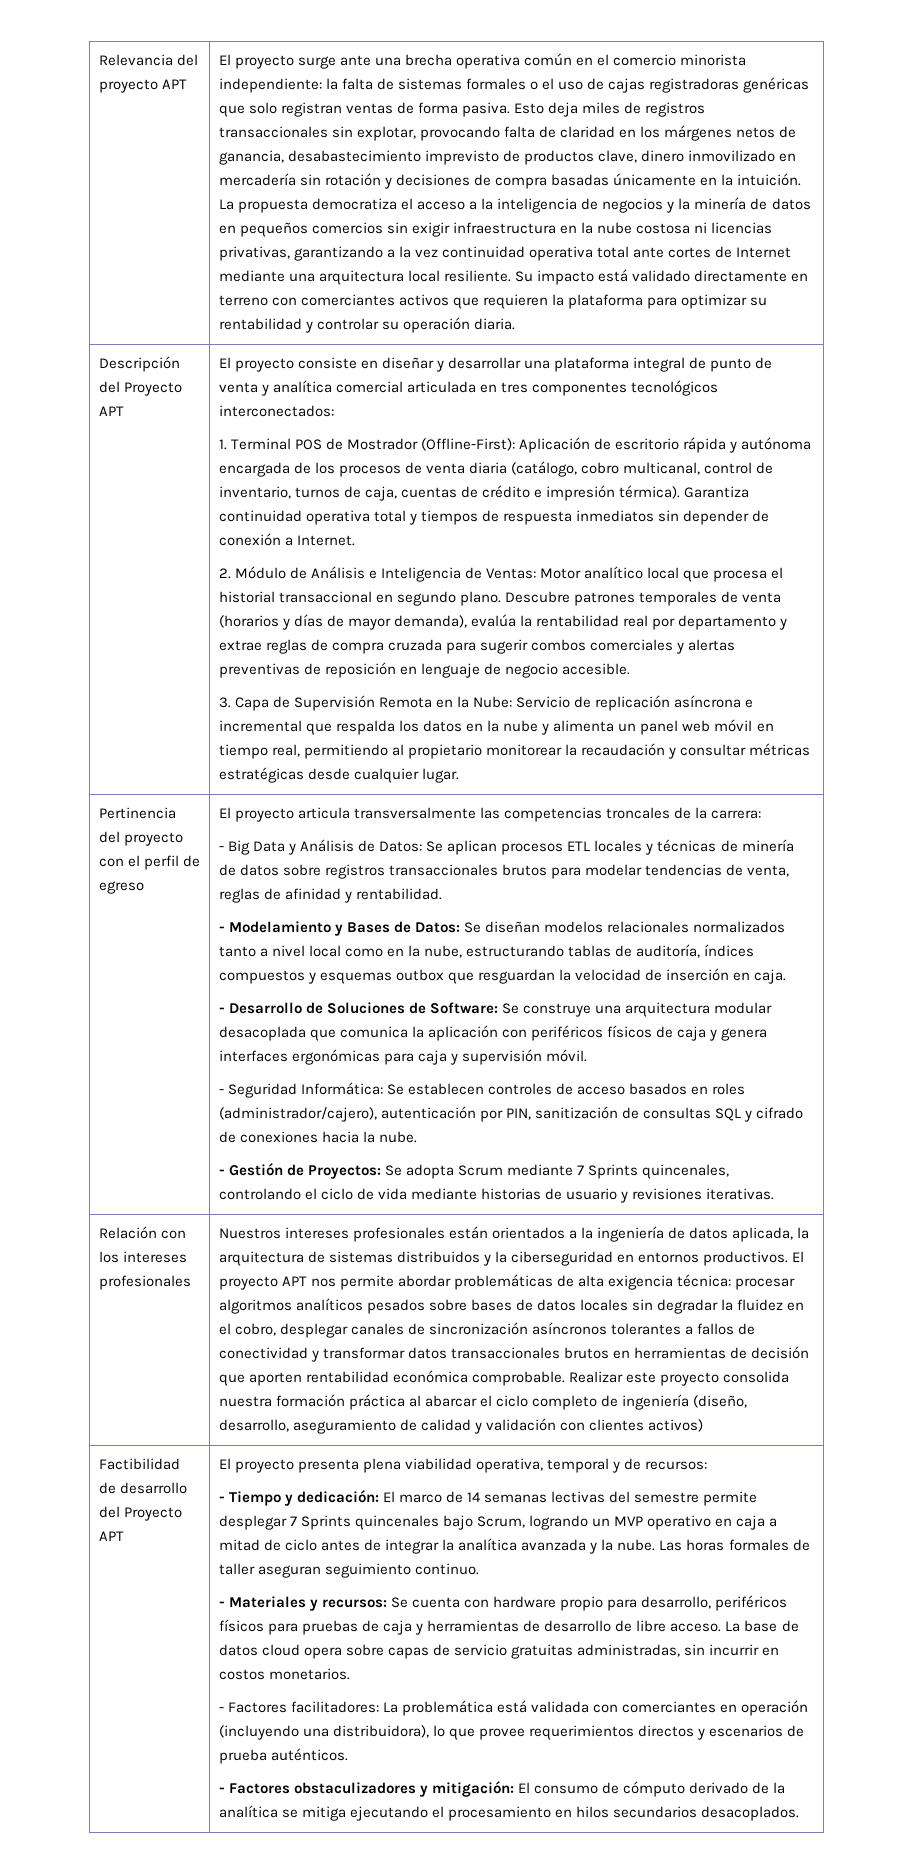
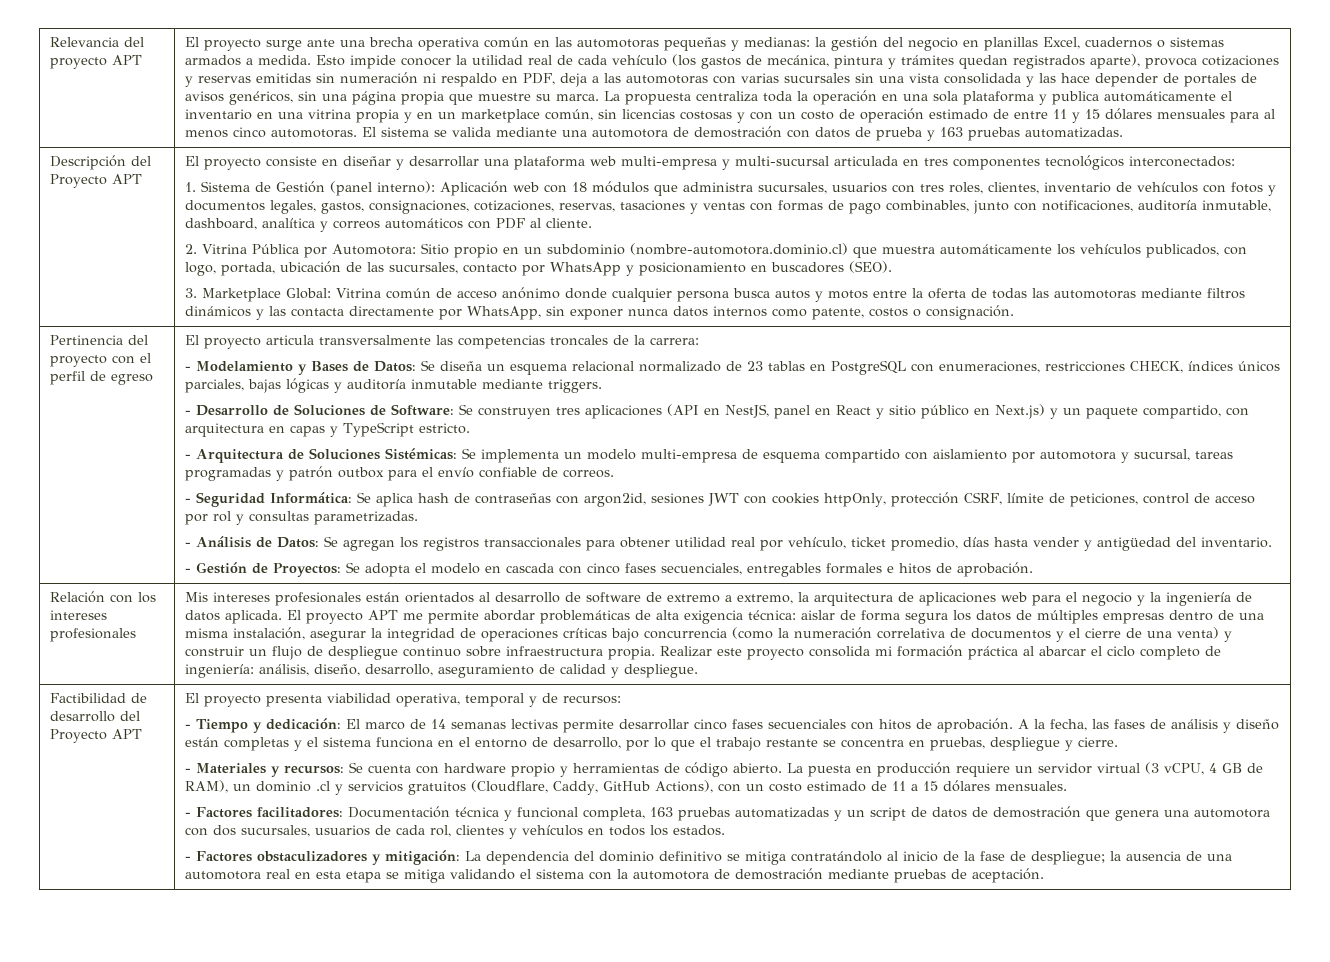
- El proyecto surge ante una brecha operativa común en el comercio minorista independiente: la falta de sistemas formales o el uso de cajas registradoras genéricas que solo registran ventas de forma pasiva. Esto deja miles de registros transaccionales sin explotar, provocando falta de claridad en los márgenes netos de ganancia, desabastecimiento imprevisto de productos clave, dinero inmovilizado en mercadería sin rotación y decisiones de compra basadas únicamente en la intuición. La propuesta democratiza el acceso a la inteligencia de negocios y la minería de datos en pequeños comercios sin exigir infraestructura en la nube costosa ni licencias privativas, garantizando a la vez continuidad operativa total ante cortes de Internet mediante una arquitectura local resiliente. Su impacto está validado directamente en terreno con comerciantes activos que requieren la plataforma para optimizar su rentabilidad y controlar su operación diaria.
+ El proyecto surge ante una brecha operativa común en las automotoras pequeñas y medianas: la gestión del negocio en planillas Excel, cuadernos o sistemas armados a medida. Esto impide conocer la utilidad real de cada vehículo (los gastos de mecánica, pintura y trámites quedan registrados aparte), provoca cotizaciones y reservas emitidas sin numeración ni respaldo en PDF, deja a las automotoras con varias sucursales sin una vista consolidada y las hace depender de portales de avisos genéricos, sin una página propia que muestre su marca. La propuesta centraliza toda la operación en una sola plataforma y publica automáticamente el inventario en una vitrina propia y en un marketplace común, sin licencias costosas y con un costo de operación estimado de entre 11 y 15 dólares mensuales para al menos cinco automotoras. El sistema se valida mediante una automotora de demostración con datos de prueba y 163 pruebas automatizadas.
- El proyecto consiste en diseñar y desarrollar una plataforma integral de punto de venta y analítica comercial articulada en tres componentes tecnológicos interconectados:
+ El proyecto consiste en diseñar y desarrollar una plataforma web multi-empresa y multi-sucursal articulada en tres componentes tecnológicos interconectados:
- 1. Terminal POS de Mostrador (Offline-First): Aplicación de escritorio rápida y autónoma encargada de los procesos de venta diaria (catálogo, cobro multicanal, control de inventario, turnos de caja, cuentas de crédito e impresión térmica). Garantiza continuidad operativa total y tiempos de respuesta inmediatos sin depender de conexión a Internet.
- 2. Módulo de Análisis e Inteligencia de Ventas: Motor analítico local que procesa el historial transaccional en segundo plano. Descubre patrones temporales de venta (horarios y días de mayor demanda), evalúa la rentabilidad real por departamento y extrae reglas de compra cruzada para sugerir combos comerciales y alertas preventivas de reposición en lenguaje de negocio accesible.
- 3. Capa de Supervisión Remota en la Nube: Servicio de replicación asíncrona e incremental que respalda los datos en la nube y alimenta un panel web móvil en tiempo real, permitiendo al propietario monitorear la recaudación y consultar métricas estratégicas desde cualquier lugar.
+ 1. Sistema de Gestión (panel interno): Aplicación web con 18 módulos que administra sucursales, usuarios con tres roles, clientes, inventario de vehículos con fotos y documentos legales, gastos, consignaciones, cotizaciones, reservas, tasaciones y ventas con formas de pago combinables, junto con notificaciones, auditoría inmutable, dashboard, analítica y correos automáticos con PDF al cliente.
+ 2. Vitrina Pública por Automotora: Sitio propio en un subdominio (nombre-automotora.dominio.cl) que muestra automáticamente los vehículos publicados, con logo, portada, ubicación de las sucursales, contacto por WhatsApp y posicionamiento en buscadores (SEO).
+ 3. Marketplace Global: Vitrina común de acceso anónimo donde cualquier persona busca autos y motos entre la oferta de todas las automotoras mediante filtros dinámicos y las contacta directamente por WhatsApp, sin exponer nunca datos internos como patente, costos o consignación.
- - Big Data y Análisis de Datos: Se aplican procesos ETL locales y técnicas de minería de datos sobre registros transaccionales brutos para modelar tendencias de venta, reglas de afinidad y rentabilidad.
- - Modelamiento y Bases de Datos: Se diseñan modelos relacionales normalizados tanto a nivel local como en la nube, estructurando tablas de auditoría, índices compuestos y esquemas outbox que resguardan la velocidad de inserción en caja.
+ - Modelamiento y Bases de Datos: Se diseña un esquema relacional normalizado de 23 tablas en PostgreSQL con enumeraciones, restricciones CHECK, índices únicos parciales, bajas lógicas y auditoría inmutable mediante triggers.
- - Desarrollo de Soluciones de Software: Se construye una arquitectura modular desacoplada que comunica la aplicación con periféricos físicos de caja y genera interfaces ergonómicas para caja y supervisión móvil.
- - Seguridad Informática: Se establecen controles de acceso basados en roles (administrador/cajero), autenticación por PIN, sanitización de consultas SQL y cifrado de conexiones hacia la nube.
+ - Desarrollo de Soluciones de Software: Se construyen tres aplicaciones (API en NestJS, panel en React y sitio público en Next.js) y un paquete compartido, con arquitectura en capas y TypeScript estricto.
+ - Arquitectura de Soluciones Sistémicas: Se implementa un modelo multi-empresa de esquema compartido con aislamiento por automotora y sucursal, tareas programadas y patrón outbox para el envío confiable de correos.
+ - Seguridad Informática: Se aplica hash de contraseñas con argon2id, sesiones JWT con cookies httpOnly, protección CSRF, límite de peticiones, control de acceso por rol y consultas parametrizadas.
+ - Análisis de Datos: Se agregan los registros transaccionales para obtener utilidad real por vehículo, ticket promedio, días hasta vender y antigüedad del inventario.
- - Gestión de Proyectos: Se adopta Scrum mediante 7 Sprints quincenales, controlando el ciclo de vida mediante historias de usuario y revisiones iterativas.
+ - Gestión de Proyectos: Se adopta el modelo en cascada con cinco fases secuenciales, entregables formales e hitos de aprobación.
- Nuestros intereses profesionales están orientados a la ingeniería de datos aplicada, la arquitectura de sistemas distribuidos y la ciberseguridad en entornos productivos.
+ Mis intereses profesionales están orientados al desarrollo de software de extremo a extremo, la arquitectura de aplicaciones web para el negocio y la ingeniería de datos aplicada.
- El proyecto APT nos permite abordar problemáticas de alta exigencia técnica: procesar algoritmos analíticos pesados sobre bases de datos locales sin degradar la fluidez en el cobro, desplegar canales de sincronización asíncronos tolerantes a fallos de conectividad y transformar datos transaccionales brutos en herramientas de decisión que aporten rentabilidad económica comprobable.
+ El proyecto APT me permite abordar problemáticas de alta exigencia técnica: aislar de forma segura los datos de múltiples empresas dentro de una misma instalación, asegurar la integridad de operaciones críticas bajo concurrencia (como la numeración correlativa de documentos y el cierre de una venta) y construir un flujo de despliegue continuo sobre infraestructura propia.
- Realizar este proyecto consolida nuestra formación práctica al abarcar el ciclo completo de ingeniería (diseño, desarrollo, aseguramiento de calidad y validación con clientes activos)
+ Realizar este proyecto consolida mi formación práctica al abarcar el ciclo completo de ingeniería: análisis, diseño, desarrollo, aseguramiento de calidad y despliegue.
- El proyecto presenta plena viabilidad operativa, temporal y de recursos:
+ El proyecto presenta viabilidad operativa, temporal y de recursos:
- - Tiempo y dedicación: El marco de 14 semanas lectivas del semestre permite desplegar 7 Sprints quincenales bajo Scrum, logrando un MVP operativo en caja a mitad de ciclo antes de integrar la analítica avanzada y la nube. Las horas formales de taller aseguran seguimiento continuo.
+ - Tiempo y dedicación: El marco de 14 semanas lectivas permite desarrollar cinco fases secuenciales con hitos de aprobación. A la fecha, las fases de análisis y diseño están completas y el sistema funciona en el entorno de desarrollo, por lo que el trabajo restante se concentra en pruebas, despliegue y cierre.
- - Materiales y recursos: Se cuenta con hardware propio para desarrollo, periféricos físicos para pruebas de caja y herramientas de desarrollo de libre acceso. La base de datos cloud opera sobre capas de servicio gratuitas administradas, sin incurrir en costos monetarios.
- - Factores facilitadores: La problemática está validada con comerciantes en operación (incluyendo una distribuidora), lo que provee requerimientos directos y escenarios de prueba auténticos.
+ - Materiales y recursos: Se cuenta con hardware propio y herramientas de código abierto. La puesta en producción requiere un servidor virtual (3 vCPU, 4 GB de RAM), un dominio .cl y servicios gratuitos (Cloudflare, Caddy, GitHub Actions), con un costo estimado de 11 a 15 dólares mensuales.
+ - Factores facilitadores: Documentación técnica y funcional completa, 163 pruebas automatizadas y un script de datos de demostración que genera una automotora con dos sucursales, usuarios de cada rol, clientes y vehículos en todos los estados.
- - Factores obstaculizadores y mitigación: El consumo de cómputo derivado de la analítica se mitiga ejecutando el procesamiento en hilos secundarios desacoplados.
+ - Factores obstaculizadores y mitigación: La dependencia del dominio definitivo se mitiga contratándolo al inicio de la fase de despliegue; la ausencia de una automotora real en esta etapa se mitiga validando el sistema con la automotora de demostración mediante pruebas de aceptación.

